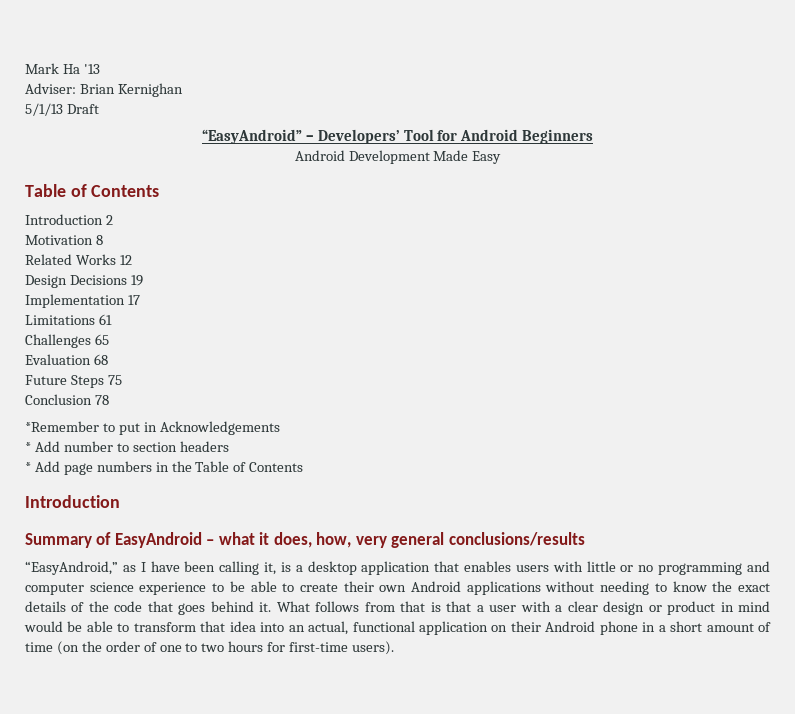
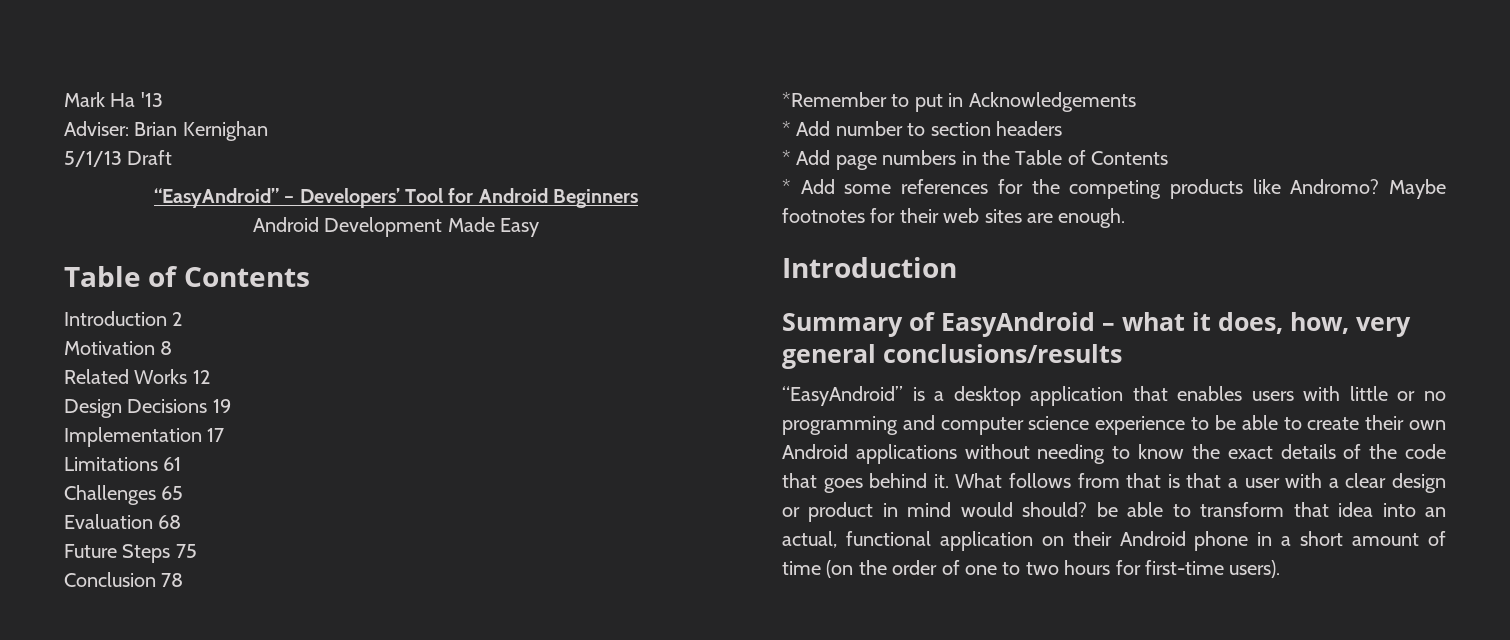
+ * Add some references for the competing products like Andromo? Maybe footnotes for their web sites are enough.
- “EasyAndroid,” as I have been calling it, is a desktop application that enables users with little or no programming and computer science experience to be able to create their own Android applications without needing to know the exact details of the code that goes behind it.
+ “EasyAndroid” is a desktop application that enables users with little or no programming and computer science experience to be able to create their own Android applications without needing to know the exact details of the code that goes behind it.
- What follows from that is that a user with a clear design or product in mind would be able to transform that idea into an actual, functional application on their Android phone in a short amount of time (on the order of one to two hours for first-time users).
+ What follows from that is that a user with a clear design or product in mind would should? be able to transform that idea into an actual, functional application on their Android phone in a short amount of time (on the order of one to two hours for first-time users).

